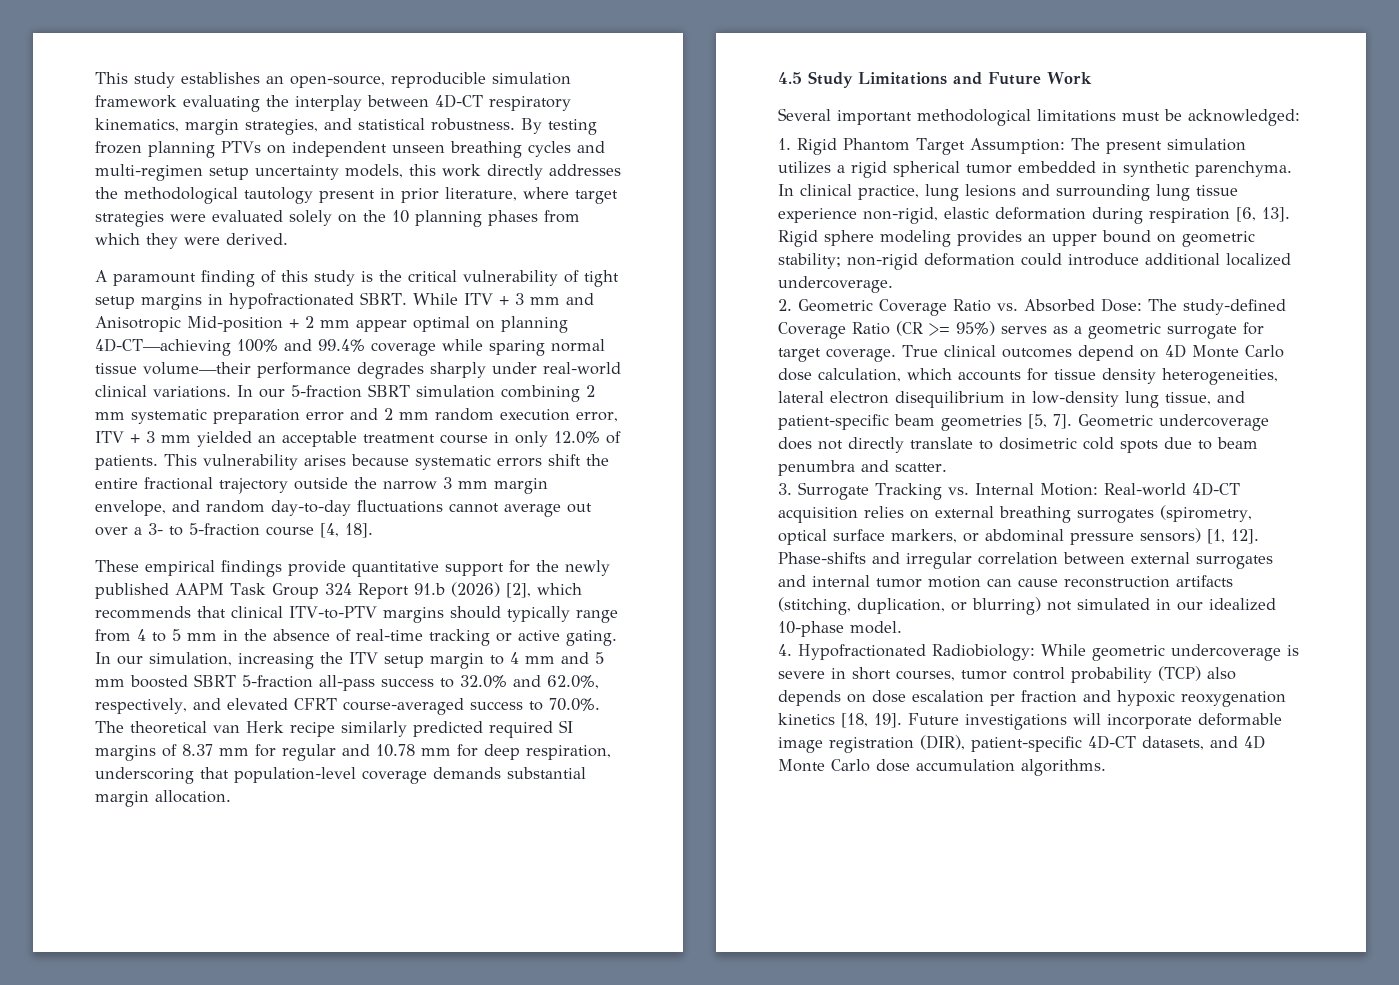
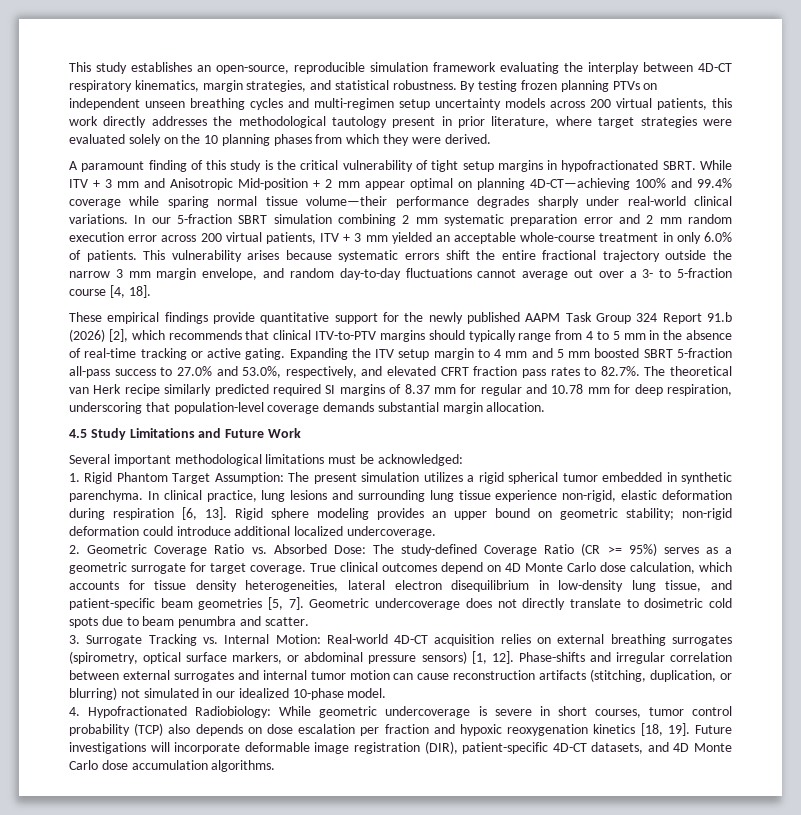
- By testing frozen planning PTVs on independent unseen breathing cycles and multi-regimen setup uncertainty models, this work directly addresses the methodological tautology present in prior literature, where target strategies were evaluated solely on the 10 planning phases from which they were derived.
+ By testing frozen planning PTVs on independent unseen breathing cycles and multi-regimen setup uncertainty models across 200 virtual patients, this work directly addresses the methodological tautology present in prior literature, where target strategies were evaluated solely on the 10 planning phases from which they were derived.
- In our 5-fraction SBRT simulation combining 2 mm systematic preparation error and 2 mm random execution error, ITV + 3 mm yielded an acceptable treatment course in only 12.0% of patients.
+ In our 5-fraction SBRT simulation combining 2 mm systematic preparation error and 2 mm random execution error across 200 virtual patients, ITV + 3 mm yielded an acceptable whole-course treatment in only 6.0% of patients.
- In our simulation, increasing the ITV setup margin to 4 mm and 5 mm boosted SBRT 5-fraction all-pass success to 32.0% and 62.0%, respectively, and elevated CFRT course-averaged success to 70.0%. The theoretical van Herk recipe similarly predicted required SI margins of 8.37 mm for regular and 10.78 mm for deep respiration, underscoring that population-level coverage demands substantial margin allocation.
+ Expanding the ITV setup margin to 4 mm and 5 mm boosted SBRT 5-fraction all-pass success to 27.0% and 53.0%, respectively, and elevated CFRT fraction pass rates to 82.7%. The theoretical van Herk recipe similarly predicted required SI margins of 8.37 mm for regular and 10.78 mm for deep respiration, underscoring that population-level coverage demands substantial margin allocation.

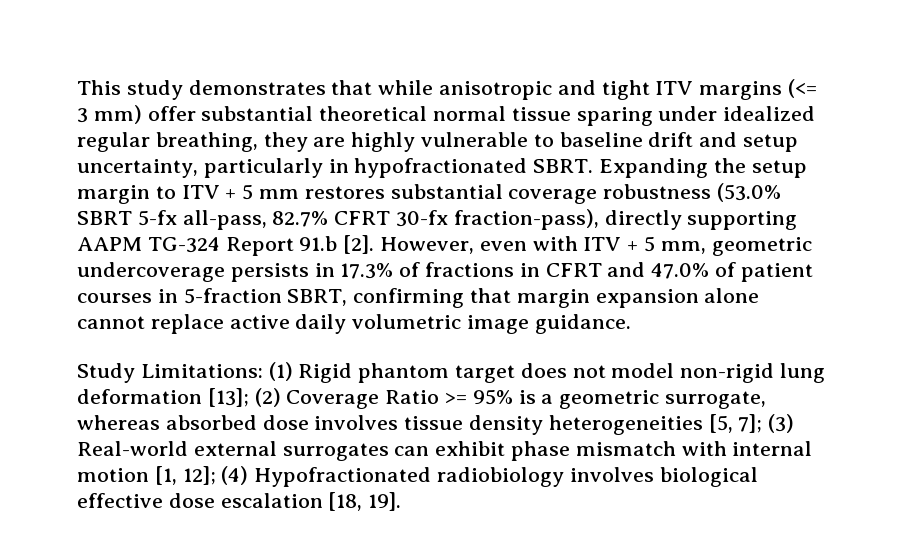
- This study establishes an open-source, reproducible simulation framework evaluating the interplay between 4D-CT respiratory kinematics, margin strategies, and statistical robustness. By testing frozen planning PTVs on independent unseen breathing cycles and multi-regimen setup uncertainty models across 200 virtual patients, this work directly addresses the methodological tautology present in prior literature, where target strategies were evaluated solely on the 10 planning phases from which they were derived.
- A paramount finding of this study is the critical vulnerability of tight setup margins in hypofractionated SBRT. While ITV + 3 mm and Anisotropic Mid-position + 2 mm appear optimal on planning 4D-CT—achieving 100% and 99.4% coverage while sparing normal tissue volume—their performance degrades sharply under real-world clinical variations. In our 5-fraction SBRT simulation combining 2 mm systematic preparation error and 2 mm random execution error across 200 virtual patients, ITV + 3 mm yielded an acceptable whole-course treatment in only 6.0% of patients. This vulnerability arises because systematic errors shift the entire fractional trajectory outside the narrow 3 mm margin envelope, and random day-to-day fluctuations cannot average out over a 3- to 5-fraction course [4, 18].
- These empirical findings provide quantitative support for the newly published AAPM Task Group 324 Report 91.b (2026) [2], which recommends that clinical ITV-to-PTV margins should typically range from 4 to 5 mm in the absence of real-time tracking or active gating.
+ This study demonstrates that while anisotropic and tight ITV margins (<= 3 mm) offer substantial theoretical normal tissue sparing under idealized regular breathing, they are highly vulnerable to baseline drift and setup uncertainty, particularly in hypofractionated SBRT.
- Expanding the ITV setup margin to 4 mm and 5 mm boosted SBRT 5-fraction all-pass success to 27.0% and 53.0%, respectively, and elevated CFRT fraction pass rates to 82.7%. The theoretical van Herk recipe similarly predicted required SI margins of 8.37 mm for regular and 10.78 mm for deep respiration, underscoring that population-level coverage demands substantial margin allocation.
- 4.5 Study Limitations and Future Work
- Several important methodological limitations must be acknowledged:
- 1. Rigid Phantom Target Assumption: The present simulation utilizes a rigid spherical tumor embedded in synthetic parenchyma. In clinical practice, lung lesions and surrounding lung tissue experience non-rigid, elastic deformation during respiration [6, 13]. Rigid sphere modeling provides an upper bound on geometric stability; non-rigid deformation could introduce additional localized undercoverage.
- 2. Geometric Coverage Ratio vs. Absorbed Dose: The study-defined Coverage Ratio (CR >= 95%) serves as a geometric surrogate for target coverage. True clinical outcomes depend on 4D Monte Carlo dose calculation, which accounts for tissue density heterogeneities, lateral electron disequilibrium in low-density lung tissue, and patient-specific beam geometries [5, 7]. Geometric undercoverage does not directly translate to dosimetric cold spots due to beam penumbra and scatter.
- 3. Surrogate Tracking vs. Internal Motion: Real-world 4D-CT acquisition relies on external breathing surrogates (spirometry, optical surface markers, or abdominal pressure sensors) [1, 12]. Phase-shifts and irregular correlation between external surrogates and internal tumor motion can cause reconstruction artifacts (stitching, duplication, or blurring) not simulated in our idealized 10-phase model.
- 4. Hypofractionated Radiobiology: While geometric undercoverage is severe in short courses, tumor control probability (TCP) also depends on dose escalation per fraction and hypoxic reoxygenation kinetics [18, 19]. Future investigations will incorporate deformable image registration (DIR), patient-specific 4D-CT datasets, and 4D Monte Carlo dose accumulation algorithms.
+ Expanding the setup margin to ITV + 5 mm restores substantial coverage robustness (53.0% SBRT 5-fx all-pass, 82.7% CFRT 30-fx fraction-pass), directly supporting AAPM TG-324 Report 91.b [2]. However, even with ITV + 5 mm, geometric undercoverage persists in 17.3% of fractions in CFRT and 47.0% of patient courses in 5-fraction SBRT, confirming that margin expansion alone cannot replace active daily volumetric image guidance.
+ Study Limitations: (1) Rigid phantom target does not model non-rigid lung deformation [13]; (2) Coverage Ratio >= 95% is a geometric surrogate, whereas absorbed dose involves tissue density heterogeneities [5, 7]; (3) Real-world external surrogates can exhibit phase mismatch with internal motion [1, 12]; (4) Hypofractionated radiobiology involves biological effective dose escalation [18, 19].

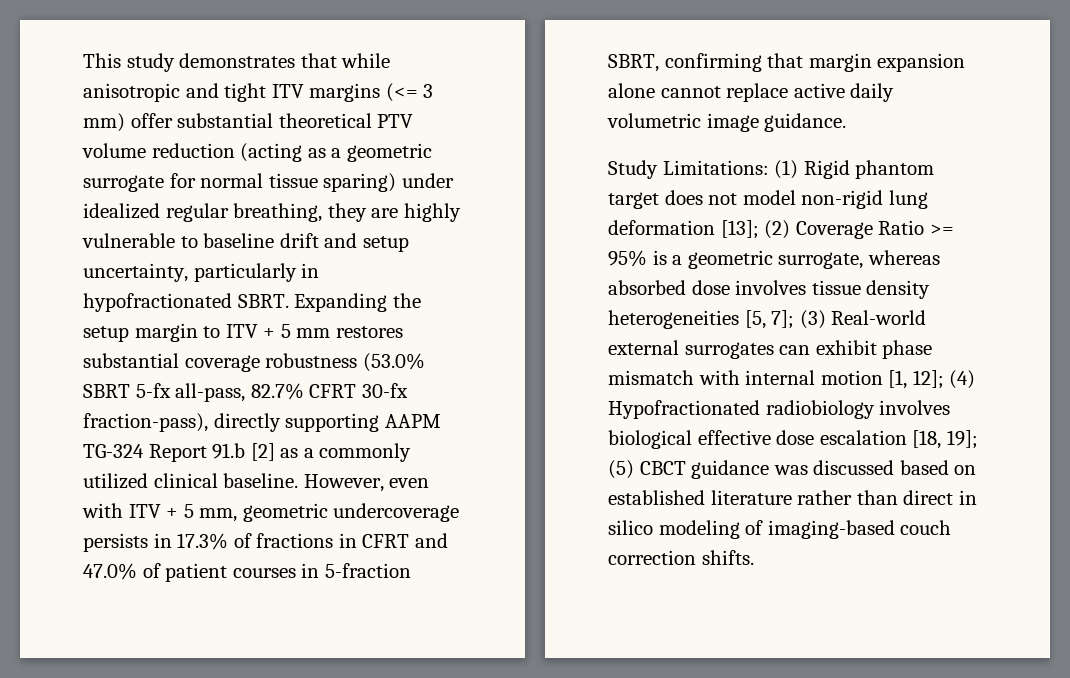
- This study demonstrates that while anisotropic and tight ITV margins (<= 3 mm) offer substantial theoretical normal tissue sparing under idealized regular breathing, they are highly vulnerable to baseline drift and setup uncertainty, particularly in hypofractionated SBRT.
+ This study demonstrates that while anisotropic and tight ITV margins (<= 3 mm) offer substantial theoretical PTV volume reduction (acting as a geometric surrogate for normal tissue sparing) under idealized regular breathing, they are highly vulnerable to baseline drift and setup uncertainty, particularly in hypofractionated SBRT.
- Expanding the setup margin to ITV + 5 mm restores substantial coverage robustness (53.0% SBRT 5-fx all-pass, 82.7% CFRT 30-fx fraction-pass), directly supporting AAPM TG-324 Report 91.b [2].
+ Expanding the setup margin to ITV + 5 mm restores substantial coverage robustness (53.0% SBRT 5-fx all-pass, 82.7% CFRT 30-fx fraction-pass), directly supporting AAPM TG-324 Report 91.b [2] as a commonly utilized clinical baseline.
- Study Limitations: (1) Rigid phantom target does not model non-rigid lung deformation [13]; (2) Coverage Ratio >= 95% is a geometric surrogate, whereas absorbed dose involves tissue density heterogeneities [5, 7]; (3) Real-world external surrogates can exhibit phase mismatch with internal motion [1, 12]; (4) Hypofractionated radiobiology involves biological effective dose escalation [18, 19].
+ Study Limitations: (1) Rigid phantom target does not model non-rigid lung deformation [13]; (2) Coverage Ratio >= 95% is a geometric surrogate, whereas absorbed dose involves tissue density heterogeneities [5, 7]; (3) Real-world external surrogates can exhibit phase mismatch with internal motion [1, 12]; (4) Hypofractionated radiobiology involves biological effective dose escalation [18, 19]; (5) CBCT guidance was discussed based on established literature rather than direct in silico modeling of imaging-based couch correction shifts.

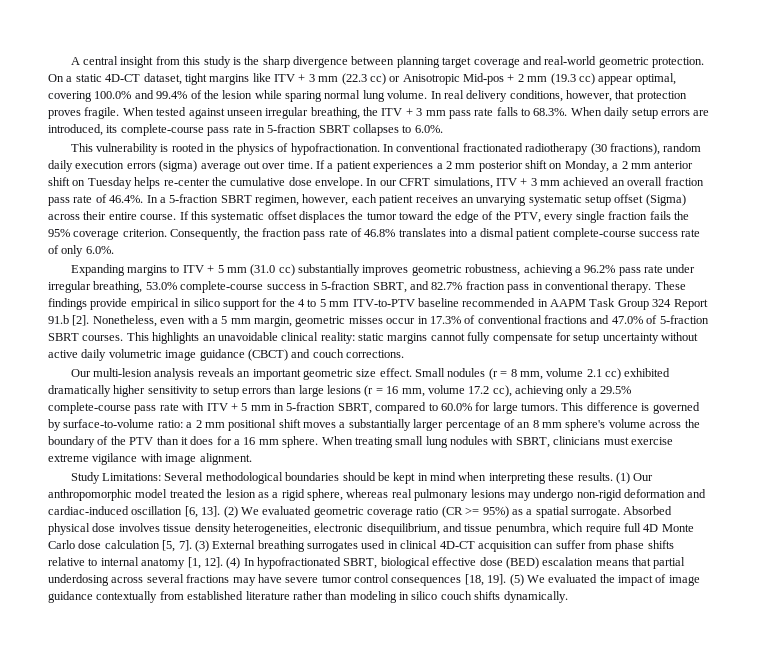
- This study demonstrates that while anisotropic and tight ITV margins (<= 3 mm) offer substantial theoretical PTV volume reduction (acting as a geometric surrogate for normal tissue sparing) under idealized regular breathing, they are highly vulnerable to baseline drift and setup uncertainty, particularly in hypofractionated SBRT. Expanding the setup margin to ITV + 5 mm restores substantial coverage robustness (53.0% SBRT 5-fx all-pass, 82.7% CFRT 30-fx fraction-pass), directly supporting AAPM TG-324 Report 91.b [2] as a commonly utilized clinical baseline. However, even with ITV + 5 mm, geometric undercoverage persists in 17.3% of fractions in CFRT and 47.0% of patient courses in 5-fraction SBRT, confirming that margin expansion alone cannot replace active daily volumetric image guidance.
- Study Limitations: (1) Rigid phantom target does not model non-rigid lung deformation [13]; (2) Coverage Ratio >= 95% is a geometric surrogate, whereas absorbed dose involves tissue density heterogeneities [5, 7]; (3) Real-world external surrogates can exhibit phase mismatch with internal motion [1, 12]; (4) Hypofractionated radiobiology involves biological effective dose escalation [18, 19]; (5) CBCT guidance was discussed based on established literature rather than direct in silico modeling of imaging-based couch correction shifts.
+ A central insight from this study is the sharp divergence between planning target coverage and real-world geometric protection. On a static 4D-CT dataset, tight margins like ITV + 3 mm (22.3 cc) or Anisotropic Mid-pos + 2 mm (19.3 cc) appear optimal, covering 100.0% and 99.4% of the lesion while sparing normal lung volume. In real delivery conditions, however, that protection proves fragile. When tested against unseen irregular breathing, the ITV + 3 mm pass rate falls to 68.3%. When daily setup errors are introduced, its complete-course pass rate in 5-fraction SBRT collapses to 6.0%.
+ This vulnerability is rooted in the physics of hypofractionation. In conventional fractionated radiotherapy (30 fractions), random daily execution errors (sigma) average out over time. If a patient experiences a 2 mm posterior shift on Monday, a 2 mm anterior shift on Tuesday helps re-center the cumulative dose envelope. In our CFRT simulations, ITV + 3 mm achieved an overall fraction pass rate of 46.4%. In a 5-fraction SBRT regimen, however, each patient receives an unvarying systematic setup offset (Sigma) across their entire course. If this systematic offset displaces the tumor toward the edge of the PTV, every single fraction fails the 95% coverage criterion. Consequently, the fraction pass rate of 46.8% translates into a dismal patient complete-course success rate of only 6.0%.
+ Expanding margins to ITV + 5 mm (31.0 cc) substantially improves geometric robustness, achieving a 96.2% pass rate under irregular breathing, 53.0% complete-course success in 5-fraction SBRT, and 82.7% fraction pass in conventional therapy. These findings provide empirical in silico support for the 4 to 5 mm ITV-to-PTV baseline recommended in AAPM Task Group 324 Report 91.b [2]. Nonetheless, even with a 5 mm margin, geometric misses occur in 17.3% of conventional fractions and 47.0% of 5-fraction SBRT courses. This highlights an unavoidable clinical reality: static margins cannot fully compensate for setup uncertainty without active daily volumetric image guidance (CBCT) and couch corrections.
+ Our multi-lesion analysis reveals an important geometric size effect. Small nodules (r = 8 mm, volume 2.1 cc) exhibited dramatically higher sensitivity to setup errors than large lesions (r = 16 mm, volume 17.2 cc), achieving only a 29.5% complete-course pass rate with ITV + 5 mm in 5-fraction SBRT, compared to 60.0% for large tumors. This difference is governed by surface-to-volume ratio: a 2 mm positional shift moves a substantially larger percentage of an 8 mm sphere's volume across the boundary of the PTV than it does for a 16 mm sphere. When treating small lung nodules with SBRT, clinicians must exercise extreme vigilance with image alignment.
+ Study Limitations: Several methodological boundaries should be kept in mind when interpreting these results. (1) Our anthropomorphic model treated the lesion as a rigid sphere, whereas real pulmonary lesions may undergo non-rigid deformation and cardiac-induced oscillation [6, 13]. (2) We evaluated geometric coverage ratio (CR >= 95%) as a spatial surrogate. Absorbed physical dose involves tissue density heterogeneities, electronic disequilibrium, and tissue penumbra, which require full 4D Monte Carlo dose calculation [5, 7]. (3) External breathing surrogates used in clinical 4D-CT acquisition can suffer from phase shifts relative to internal anatomy [1, 12]. (4) In hypofractionated SBRT, biological effective dose (BED) escalation means that partial underdosing across several fractions may have severe tumor control consequences [18, 19]. (5) We evaluated the impact of image guidance contextually from established literature rather than modeling in silico couch shifts dynamically.

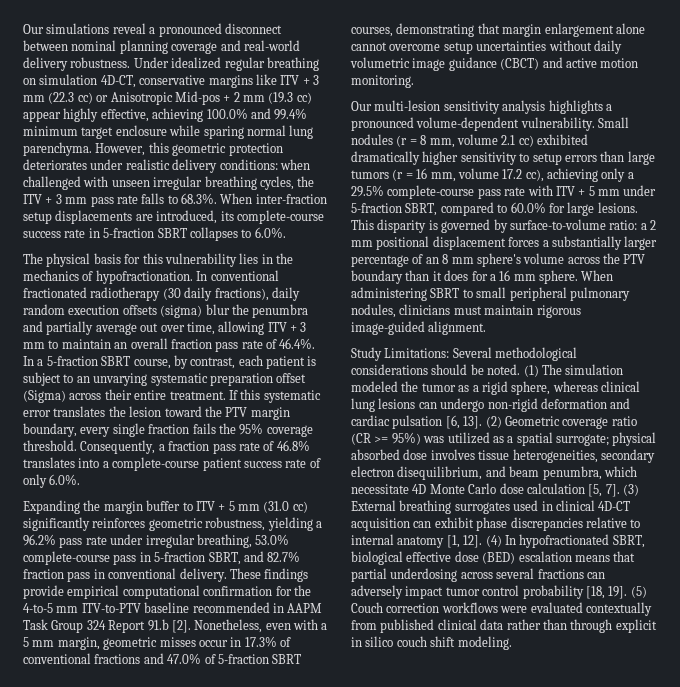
- A central insight from this study is the sharp divergence between planning target coverage and real-world geometric protection. On a static 4D-CT dataset, tight margins like ITV + 3 mm (22.3 cc) or Anisotropic Mid-pos + 2 mm (19.3 cc) appear optimal, covering 100.0% and 99.4% of the lesion while sparing normal lung volume. In real delivery conditions, however, that protection proves fragile. When tested against unseen irregular breathing, the ITV + 3 mm pass rate falls to 68.3%. When daily setup errors are introduced, its complete-course pass rate in 5-fraction SBRT collapses to 6.0%.
+ Our simulations reveal a pronounced disconnect between nominal planning coverage and real-world delivery robustness. Under idealized regular breathing on simulation 4D-CT, conservative margins like ITV + 3 mm (22.3 cc) or Anisotropic Mid-pos + 2 mm (19.3 cc) appear highly effective, achieving 100.0% and 99.4% minimum target enclosure while sparing normal lung parenchyma. However, this geometric protection deteriorates under realistic delivery conditions: when challenged with unseen irregular breathing cycles, the ITV + 3 mm pass rate falls to 68.3%. When inter-fraction setup displacements are introduced, its complete-course success rate in 5-fraction SBRT collapses to 6.0%.
- This vulnerability is rooted in the physics of hypofractionation.
+ The physical basis for this vulnerability lies in the mechanics of hypofractionation.
- In conventional fractionated radiotherapy (30 fractions), random daily execution errors (sigma) average out over time. If a patient experiences a 2 mm posterior shift on Monday, a 2 mm anterior shift on Tuesday helps re-center the cumulative dose envelope. In our CFRT simulations, ITV + 3 mm achieved an overall fraction pass rate of 46.4%. In a 5-fraction SBRT regimen, however, each patient receives an unvarying systematic setup offset (Sigma) across their entire course.
+ In conventional fractionated radiotherapy (30 daily fractions), daily random execution offsets (sigma) blur the penumbra and partially average out over time, allowing ITV + 3 mm to maintain an overall fraction pass rate of 46.4%. In a 5-fraction SBRT course, by contrast, each patient is subject to an unvarying systematic preparation offset (Sigma) across their entire treatment.
- If this systematic offset displaces the tumor toward the edge of the PTV, every single fraction fails the 95% coverage criterion. Consequently, the fraction pass rate of 46.8% translates into a dismal patient complete-course success rate of only 6.0%.
+ If this systematic error translates the lesion toward the PTV margin boundary, every single fraction fails the 95% coverage threshold. Consequently, a fraction pass rate of 46.8% translates into a complete-course patient success rate of only 6.0%.
- Expanding margins to ITV + 5 mm (31.0 cc) substantially improves geometric robustness, achieving a 96.2% pass rate under irregular breathing, 53.0% complete-course success in 5-fraction SBRT, and 82.7% fraction pass in conventional therapy.
+ Expanding the margin buffer to ITV + 5 mm (31.0 cc) significantly reinforces geometric robustness, yielding a 96.2% pass rate under irregular breathing, 53.0% complete-course pass in 5-fraction SBRT, and 82.7% fraction pass in conventional delivery.
- These findings provide empirical in silico support for the 4 to 5 mm ITV-to-PTV baseline recommended in AAPM Task Group 324 Report 91.b [2].
+ These findings provide empirical computational confirmation for the 4-to-5 mm ITV-to-PTV baseline recommended in AAPM Task Group 324 Report 91.b [2].
- Nonetheless, even with a 5 mm margin, geometric misses occur in 17.3% of conventional fractions and 47.0% of 5-fraction SBRT courses. This highlights an unavoidable clinical reality: static margins cannot fully compensate for setup uncertainty without active daily volumetric image guidance (CBCT) and couch corrections.
+ Nonetheless, even with a 5 mm margin, geometric misses occur in 17.3% of conventional fractions and 47.0% of 5-fraction SBRT courses, demonstrating that margin enlargement alone cannot overcome setup uncertainties without daily volumetric image guidance (CBCT) and active motion monitoring.
- Our multi-lesion analysis reveals an important geometric size effect.
+ Our multi-lesion sensitivity analysis highlights a pronounced volume-dependent vulnerability.
- Small nodules (r = 8 mm, volume 2.1 cc) exhibited dramatically higher sensitivity to setup errors than large lesions (r = 16 mm, volume 17.2 cc), achieving only a 29.5% complete-course pass rate with ITV + 5 mm in 5-fraction SBRT, compared to 60.0% for large tumors. This difference is governed by surface-to-volume ratio:
+ Small nodules (r = 8 mm, volume 2.1 cc) exhibited dramatically higher sensitivity to setup errors than large tumors (r = 16 mm, volume 17.2 cc), achieving only a 29.5% complete-course pass rate with ITV + 5 mm under 5-fraction SBRT, compared to 60.0% for large lesions. This disparity is governed by surface-to-volume ratio:
- a 2 mm positional shift moves a substantially larger percentage of an 8 mm sphere's volume across the boundary of the PTV than it does for a 16 mm sphere.
+ a 2 mm positional displacement forces a substantially larger percentage of an 8 mm sphere's volume across the PTV boundary than it does for a 16 mm sphere.
- When treating small lung nodules with SBRT, clinicians must exercise extreme vigilance with image alignment.
+ When administering SBRT to small peripheral pulmonary nodules, clinicians must maintain rigorous image-guided alignment.
- Study Limitations: Several methodological boundaries should be kept in mind when interpreting these results. (1) Our anthropomorphic model treated the lesion as a rigid sphere, whereas real pulmonary lesions may undergo non-rigid deformation and cardiac-induced oscillation [6, 13].
+ Study Limitations: Several methodological considerations should be noted. (1) The simulation modeled the tumor as a rigid sphere, whereas clinical lung lesions can undergo non-rigid deformation and cardiac pulsation [6, 13].
- (2) We evaluated geometric coverage ratio (CR >= 95%) as a spatial surrogate. Absorbed physical dose involves tissue density heterogeneities, electronic disequilibrium, and tissue penumbra, which require full 4D Monte Carlo dose calculation [5, 7].
+ (2) Geometric coverage ratio (CR >= 95%) was utilized as a spatial surrogate; physical absorbed dose involves tissue heterogeneities, secondary electron disequilibrium, and beam penumbra, which necessitate 4D Monte Carlo dose calculation [5, 7].
- (3) External breathing surrogates used in clinical 4D-CT acquisition can suffer from phase shifts relative to internal anatomy [1, 12].
+ (3) External breathing surrogates used in clinical 4D-CT acquisition can exhibit phase discrepancies relative to internal anatomy [1, 12].
- (4) In hypofractionated SBRT, biological effective dose (BED) escalation means that partial underdosing across several fractions may have severe tumor control consequences [18, 19].
+ (4) In hypofractionated SBRT, biological effective dose (BED) escalation means that partial underdosing across several fractions can adversely impact tumor control probability [18, 19].
- (5) We evaluated the impact of image guidance contextually from established literature rather than modeling in silico couch shifts dynamically.
+ (5) Couch correction workflows were evaluated contextually from published clinical data rather than through explicit in silico couch shift modeling.

